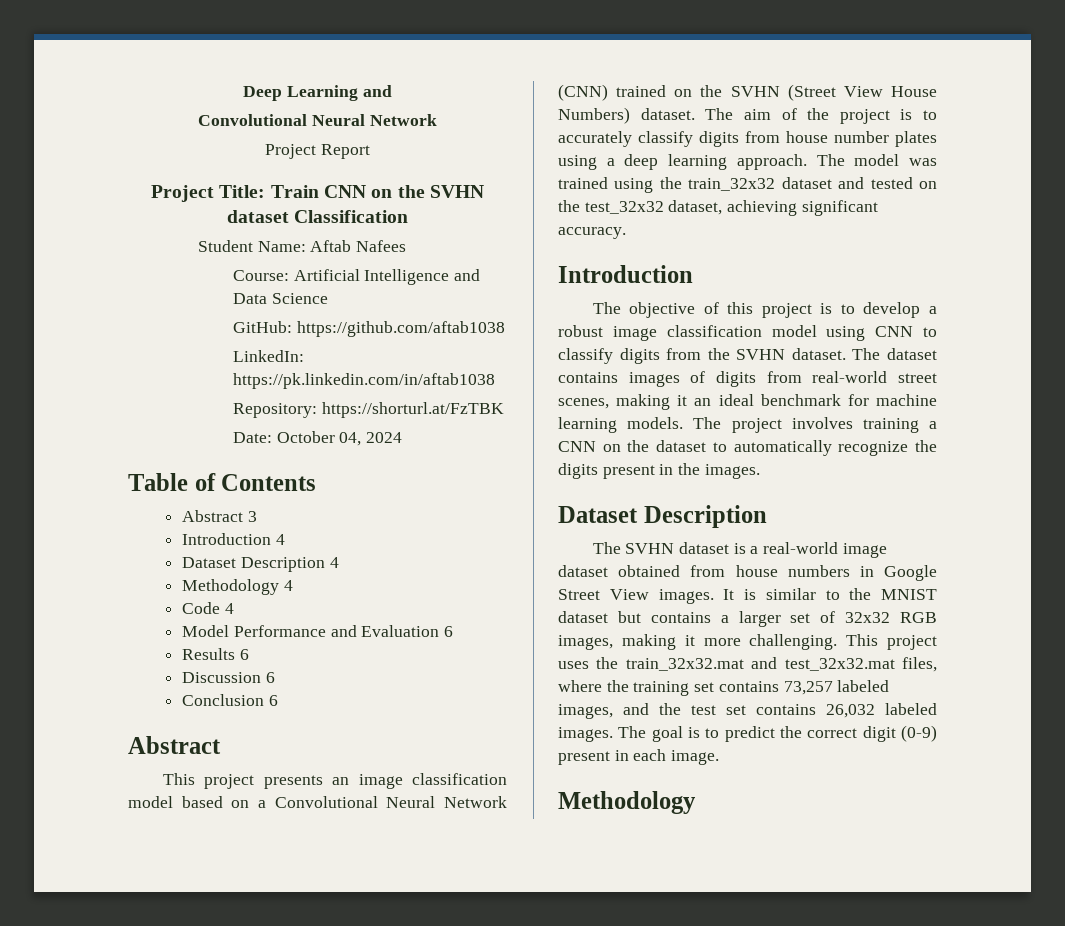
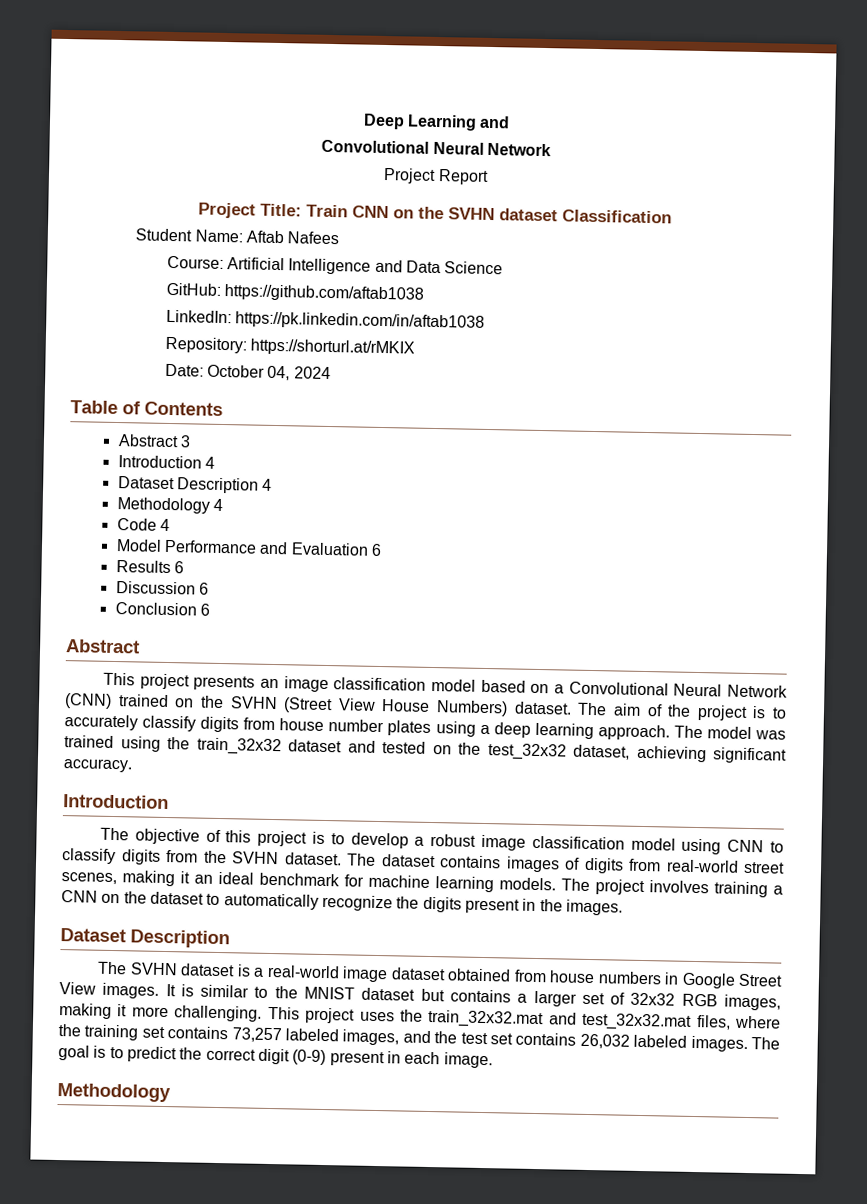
- Repository: https://shorturl.at/FzTBK
+ Repository: https://shorturl.at/rMKIX

